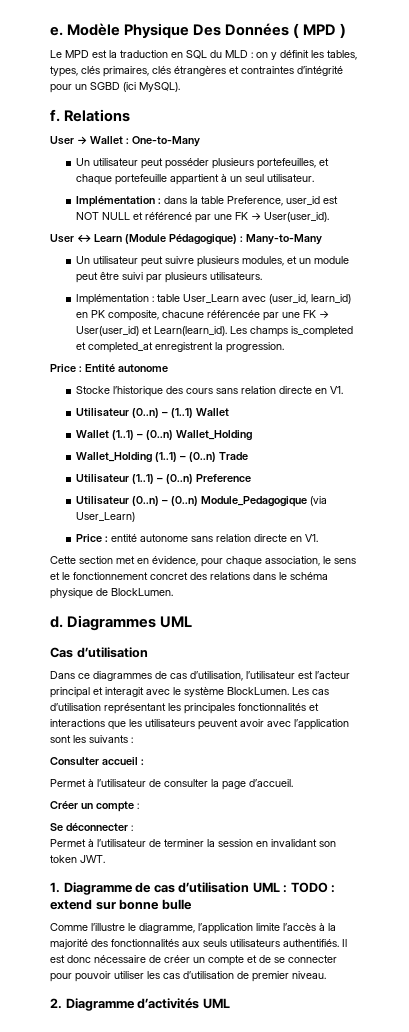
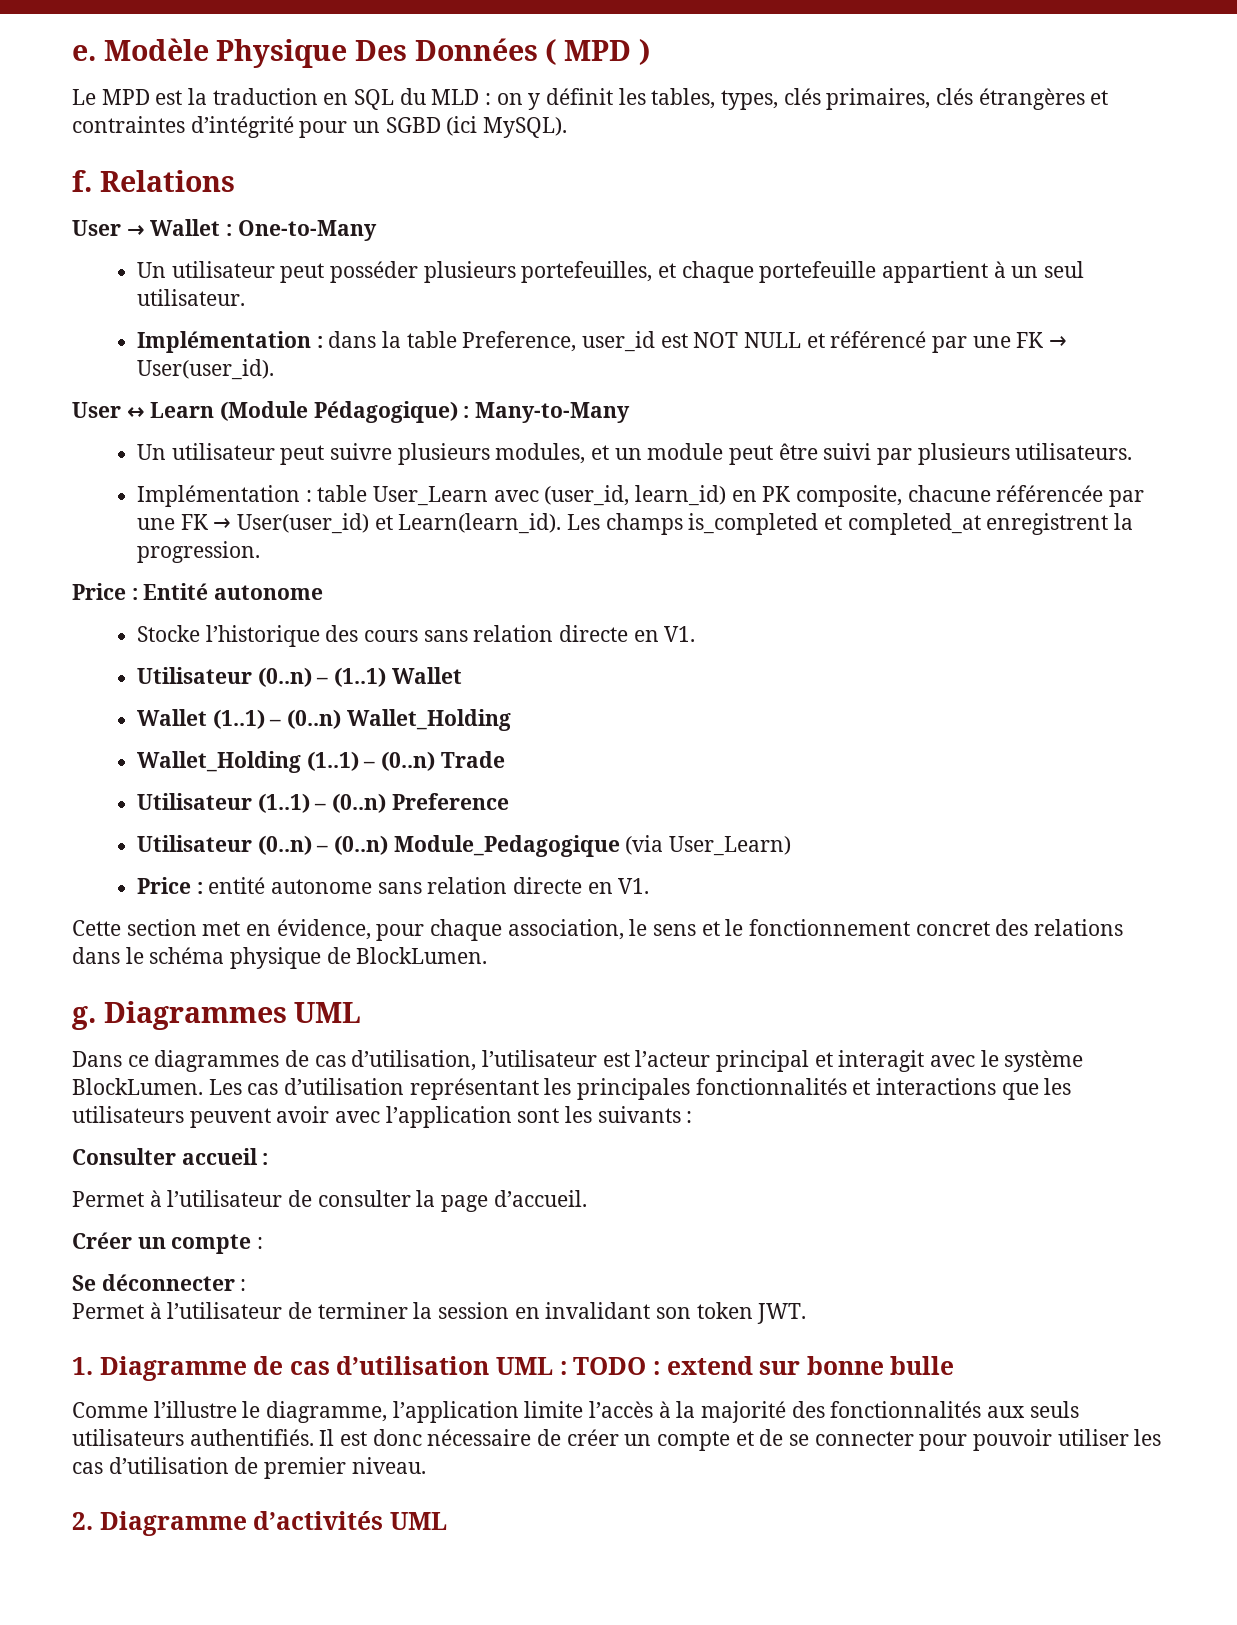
- d.
+ g.
- Cas d’utilisation

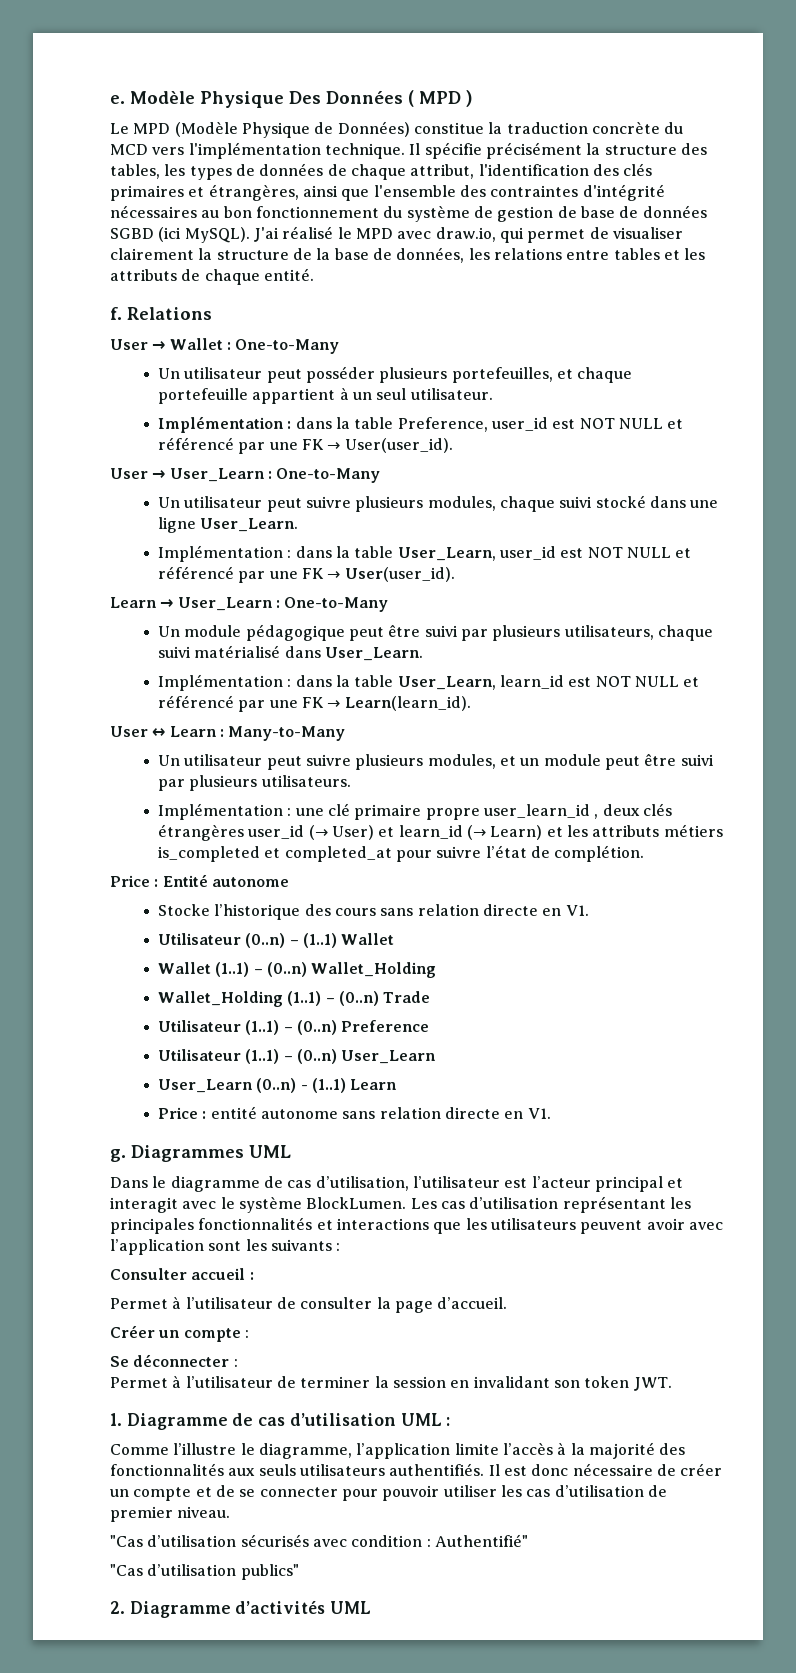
- Le MPD est la traduction en SQL du MLD : on y définit les tables, types, clés primaires, clés étrangères et contraintes d’intégrité pour un SGBD (ici MySQL).
+ Le MPD (Modèle Physique de Données) constitue la traduction concrète du MCD vers l'implémentation technique. Il spécifie précisément la structure des tables, les types de données de chaque attribut, l'identification des clés primaires et étrangères, ainsi que l'ensemble des contraintes d'intégrité nécessaires au bon fonctionnement du système de gestion de base de données SGBD (ici MySQL). J'ai réalisé le MPD avec draw.io, qui permet de visualiser clairement la structure de la base de données, les relations entre tables et les attributs de chaque entité.
+ User → User_Learn : One-to-Many
+ Un utilisateur peut suivre plusieurs modules, chaque suivi stocké dans une ligne User_Learn.
+ Implémentation : dans la table User_Learn, user_id est NOT NULL et référencé par une FK → User(user_id).
+ Learn → User_Learn : One-to-Many
+ Un module pédagogique peut être suivi par plusieurs utilisateurs, chaque suivi matérialisé dans User_Learn.
+ Implémentation : dans la table User_Learn, learn_id est NOT NULL et référencé par une FK → Learn(learn_id).
- User ↔ Learn (Module Pédagogique) : Many-to-Many
+ User ↔ Learn : Many-to-Many
- Implémentation : table User_Learn avec (user_id, learn_id) en PK composite, chacune référencée par une FK → User(user_id) et Learn(learn_id). Les champs is_completed et completed_at enregistrent la progression.
+ Implémentation : une clé primaire propre user_learn_id , deux clés étrangères user_id (→ User) et learn_id (→ Learn) et les attributs métiers is_completed et completed_at pour suivre l’état de complétion.
- Utilisateur (0..n) – (0..n) Module_Pedagogique (via User_Learn)
+ Utilisateur (1..1) – (0..n) User_Learn
+ User_Learn (0..n) - (1..1) Learn
- Cette section met en évidence, pour chaque association, le sens et le fonctionnement concret des relations dans le schéma physique de BlockLumen.
- Dans ce diagrammes de cas d’utilisation, l’utilisateur est l’acteur principal et interagit avec le système BlockLumen.
+ Dans le diagramme de cas d’utilisation, l’utilisateur est l’acteur principal et interagit avec le système BlockLumen.
- 1. Diagramme de cas d’utilisation UML : TODO : extend sur bonne bulle
+ 1. Diagramme de cas d’utilisation UML :
+ "Cas d’utilisation sécurisés avec condition : Authentifié"
+ "Cas d’utilisation publics"

